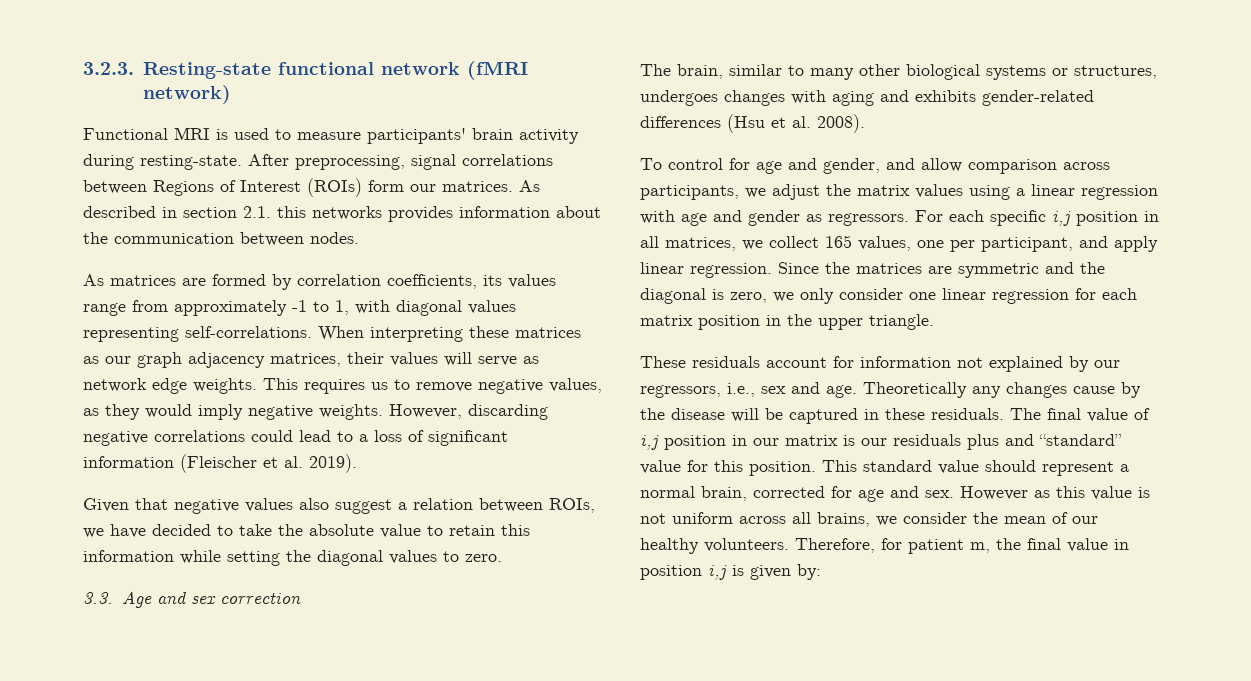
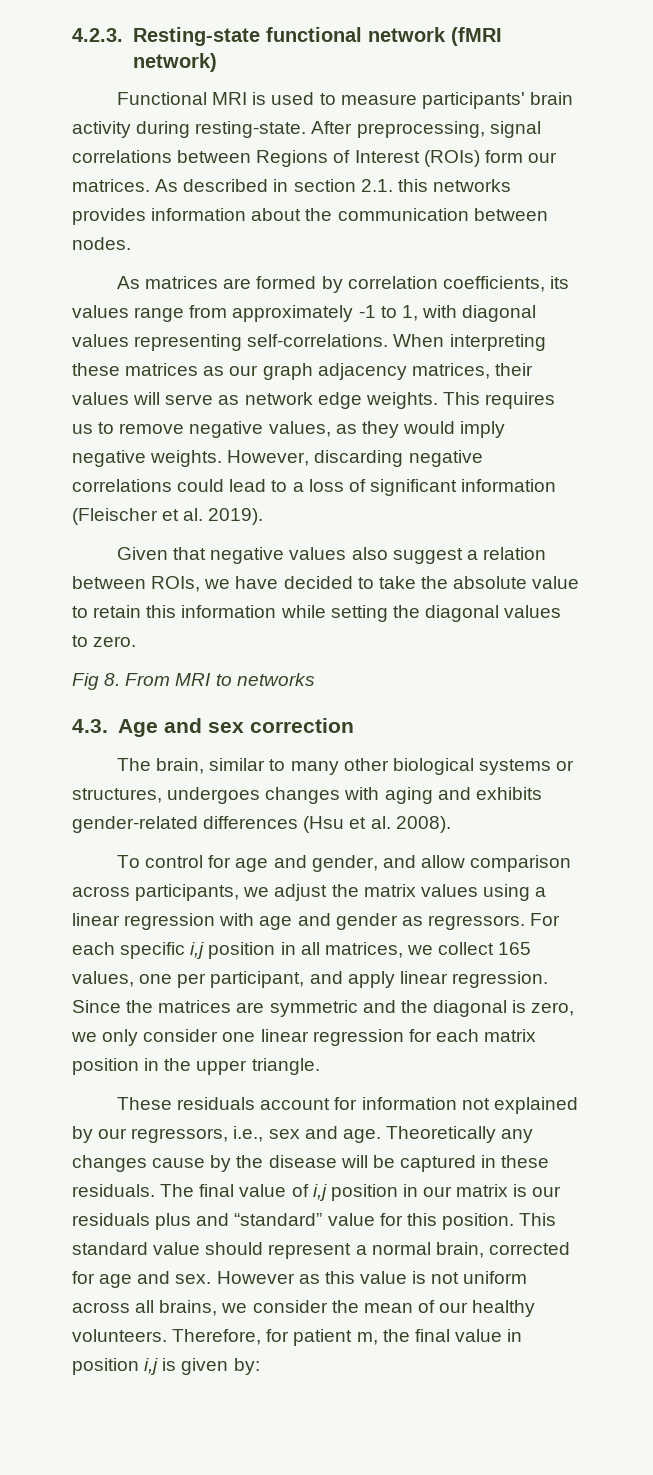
- 3.2.3. Resting-state functional network (fMRI network)
+ 4.2.3. Resting-state functional network (fMRI network)
- 3.3. Age and sex correction
+ Fig 8. From MRI to networks
+ 4.3. Age and sex correction

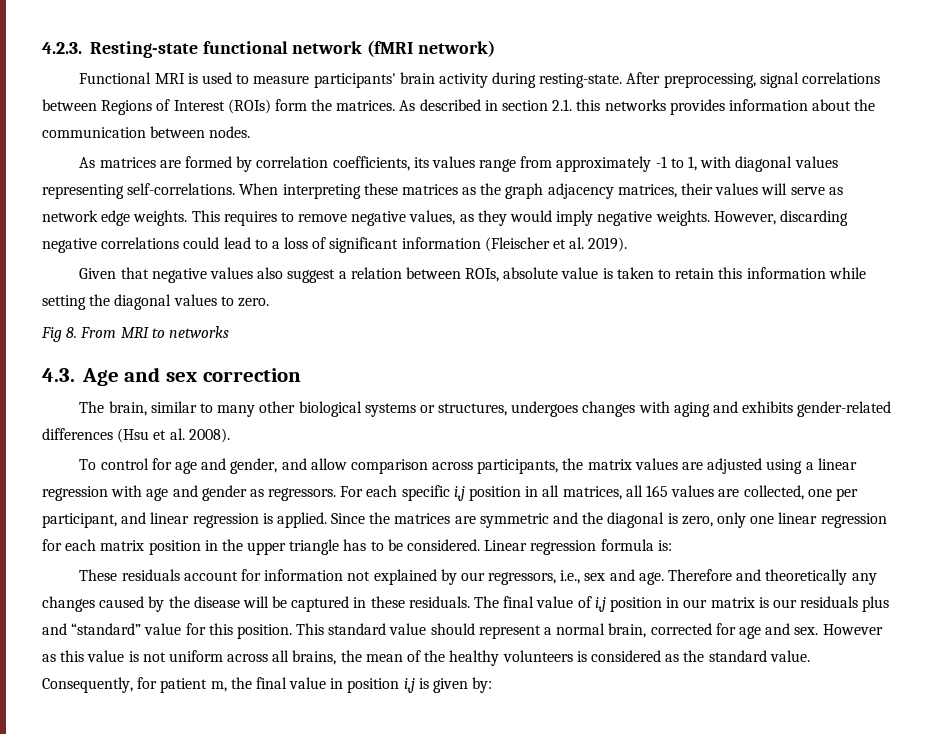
- After preprocessing, signal correlations between Regions of Interest (ROIs) form our matrices.
+ After preprocessing, signal correlations between Regions of Interest (ROIs) form the matrices.
- When interpreting these matrices as our graph adjacency matrices, their values will serve as network edge weights.
+ When interpreting these matrices as the graph adjacency matrices, their values will serve as network edge weights.
- This requires us to remove negative values, as they would imply negative weights.
+ This requires to remove negative values, as they would imply negative weights.
- Given that negative values also suggest a relation between ROIs, we have decided to take the absolute value to retain this information while setting the diagonal values to zero.
+ Given that negative values also suggest a relation between ROIs, absolute value is taken to retain this information while setting the diagonal values to zero.
- To control for age and gender, and allow comparison across participants, we adjust the matrix values using a linear regression with age and gender as regressors.
+ To control for age and gender, and allow comparison across participants, the matrix values are adjusted using a linear regression with age and gender as regressors.
- For each specific i,j position in all matrices, we collect 165 values, one per participant, and apply linear regression.
+ For each specific i,j position in all matrices, all 165 values are collected, one per participant, and linear regression is applied.
- Since the matrices are symmetric and the diagonal is zero, we only consider one linear regression for each matrix position in the upper triangle.
+ Since the matrices are symmetric and the diagonal is zero, only one linear regression for each matrix position in the upper triangle has to be considered. Linear regression formula is:
- Theoretically any changes cause by the disease will be captured in these residuals.
+ Therefore and theoretically any changes caused by the disease will be captured in these residuals.
- However as this value is not uniform across all brains, we consider the mean of our healthy volunteers. Therefore, for patient m, the final value in position i,j is given by:
+ However as this value is not uniform across all brains, the mean of the healthy volunteers is considered as the standard value. Consequently, for patient m, the final value in position i,j is given by:

